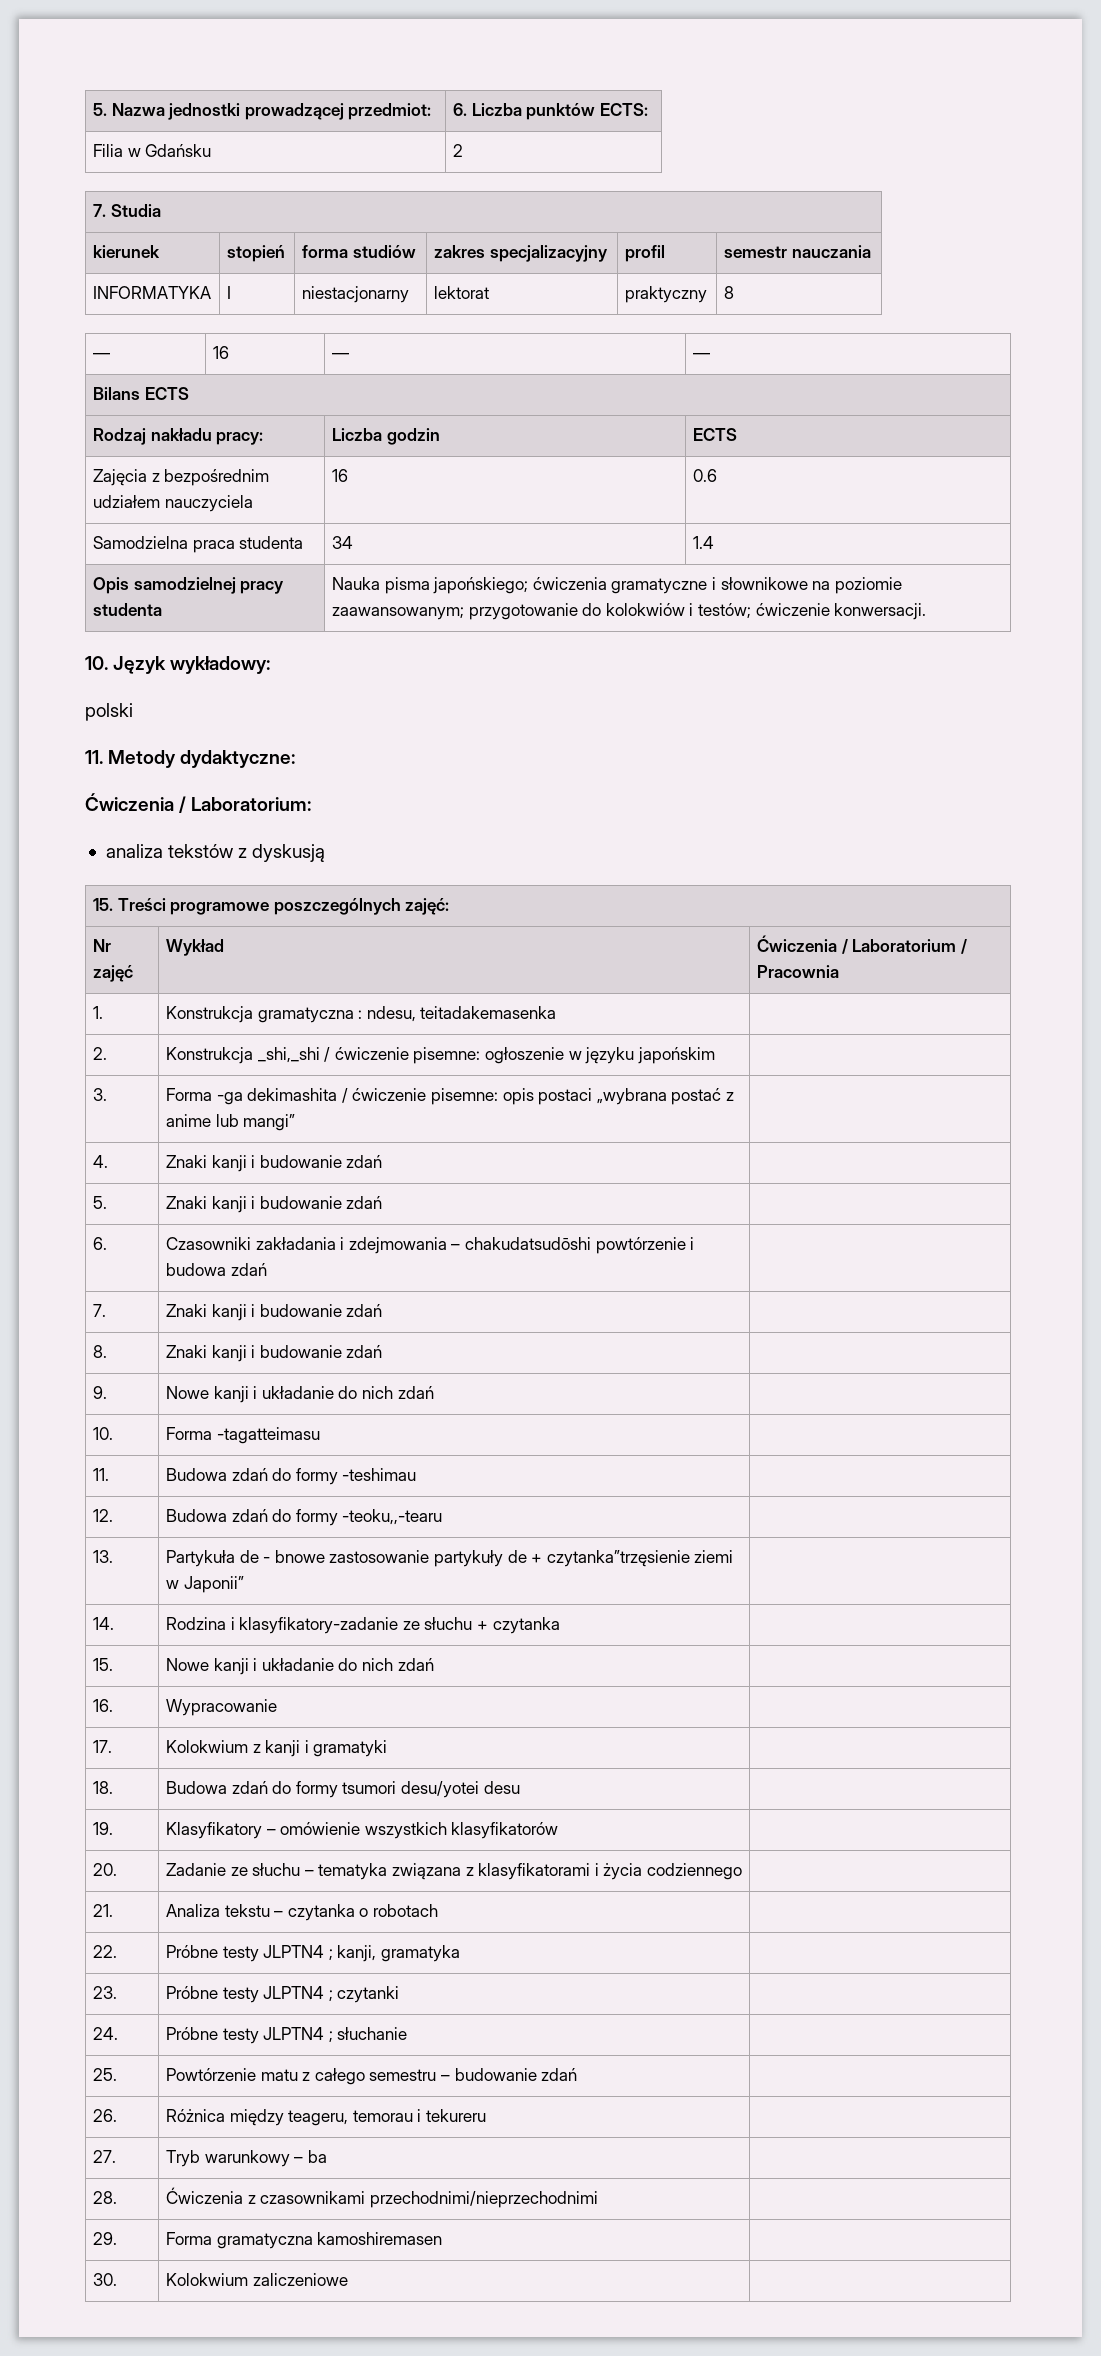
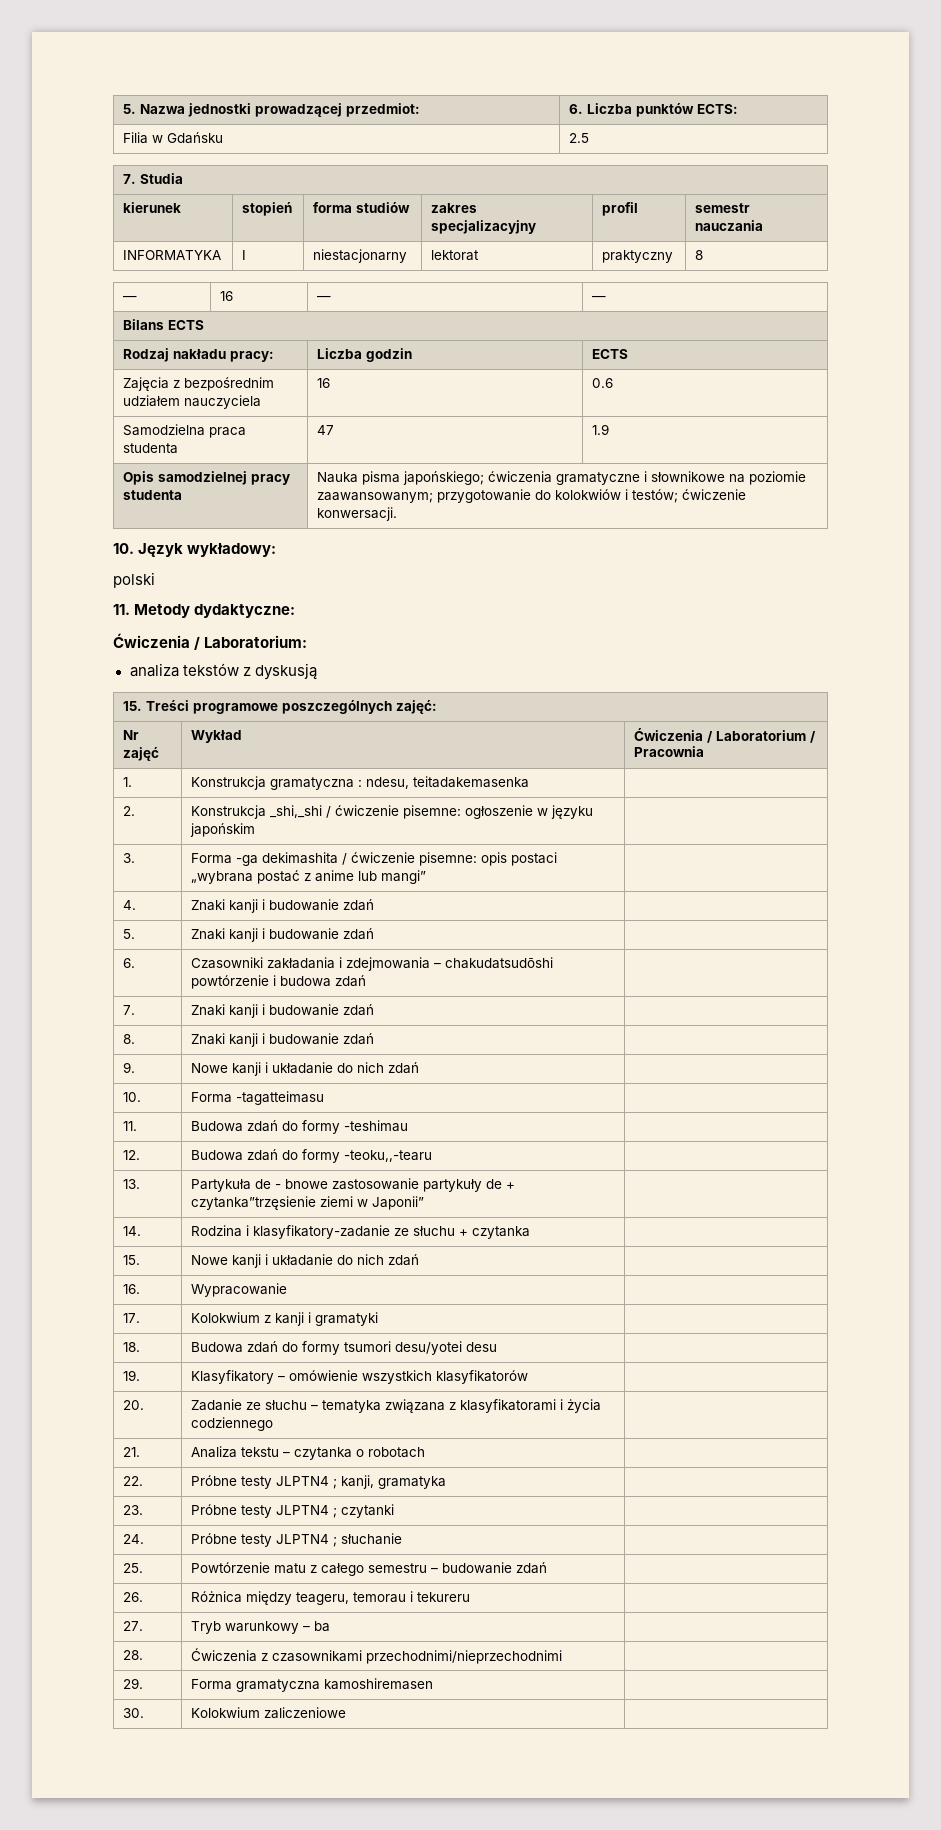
- Filia w Gdańsku | 2
+ Filia w Gdańsku | 2.5
- Samodzielna praca studenta | 34 | 1.4
+ Samodzielna praca studenta | 47 | 1.9

